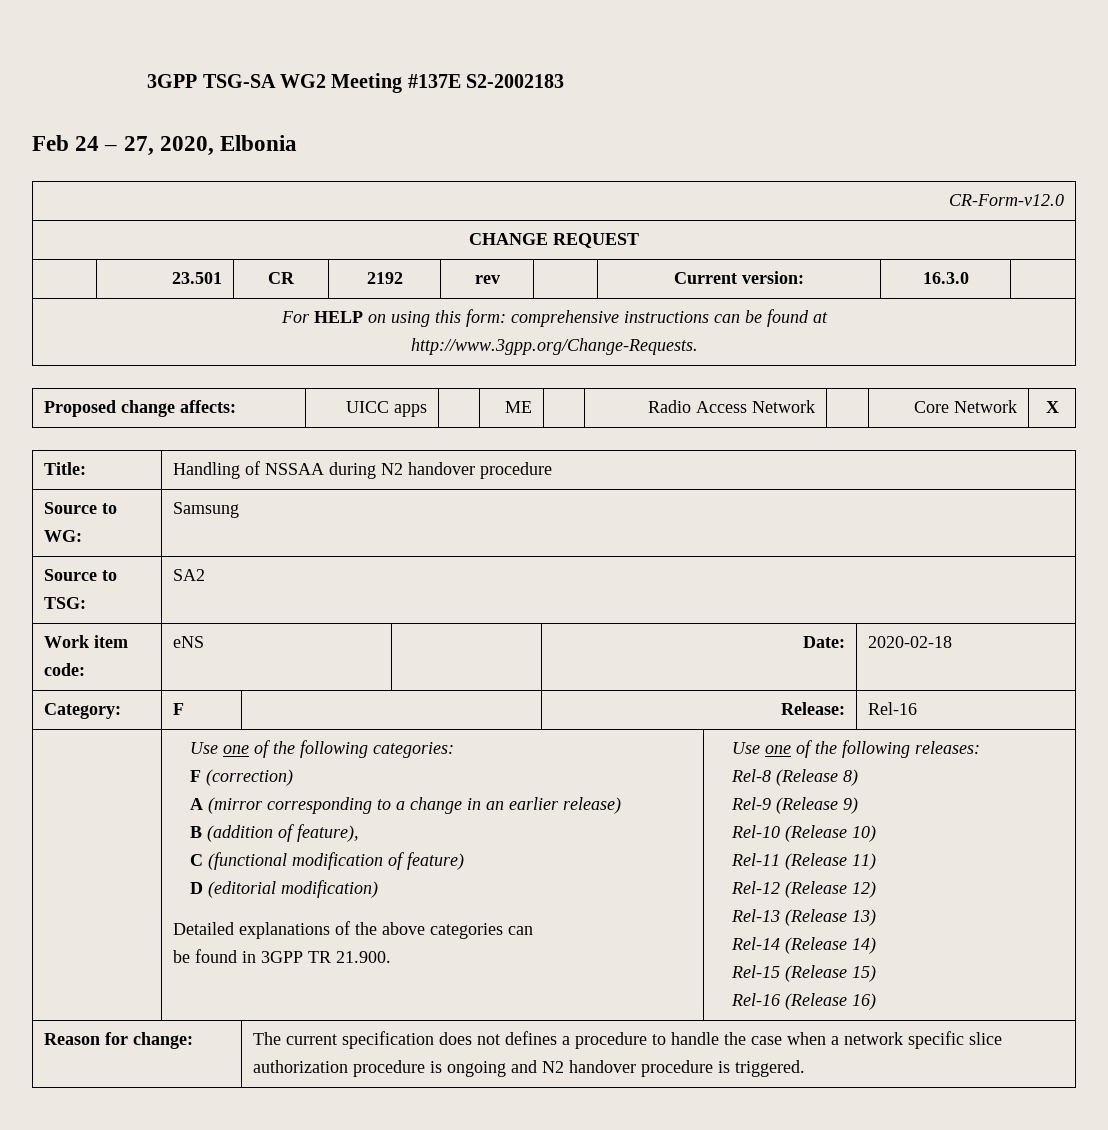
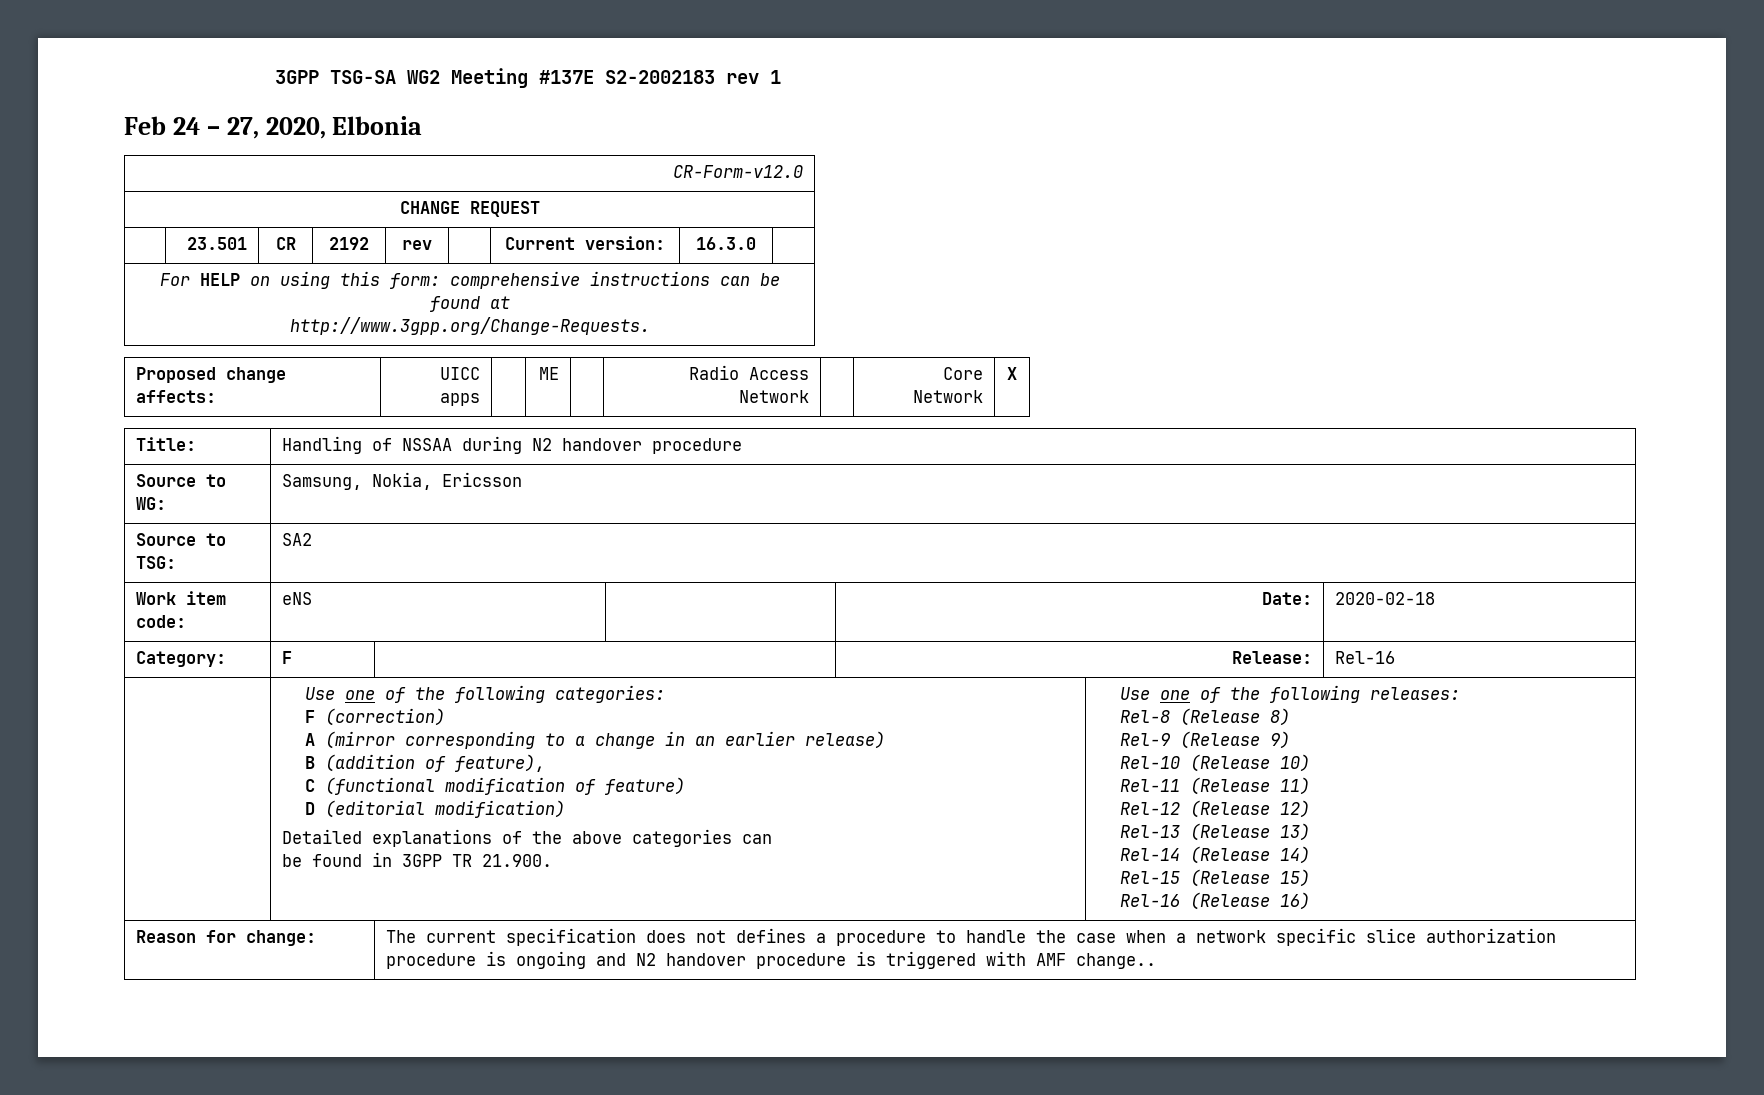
- 3GPP TSG-SA WG2 Meeting #137E S2-2002183
+ 3GPP TSG-SA WG2 Meeting #137E S2-2002183 rev 1
- Source to WG: | Samsung
+ Source to WG: | Samsung, Nokia, Ericsson
- Reason for change: | The current specification does not defines a procedure to handle the case when a network specific slice authorization procedure is ongoing and N2 handover procedure is triggered.
+ Reason for change: | The current specification does not defines a procedure to handle the case when a network specific slice authorization procedure is ongoing and N2 handover procedure is triggered with AMF change..

